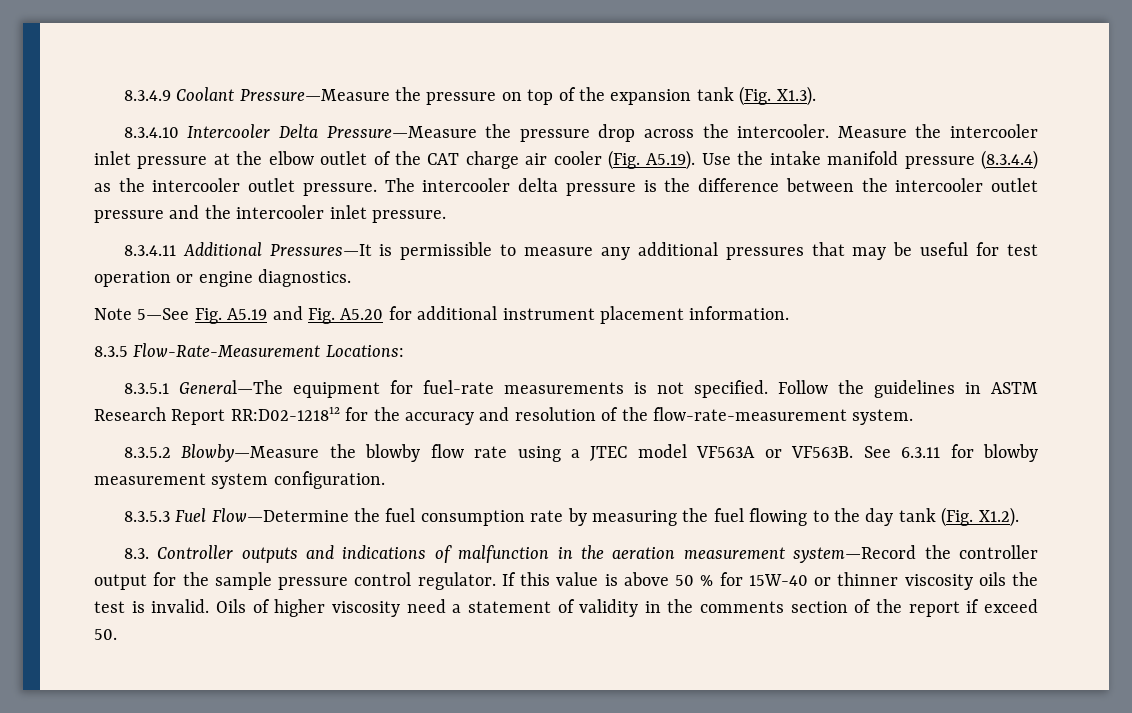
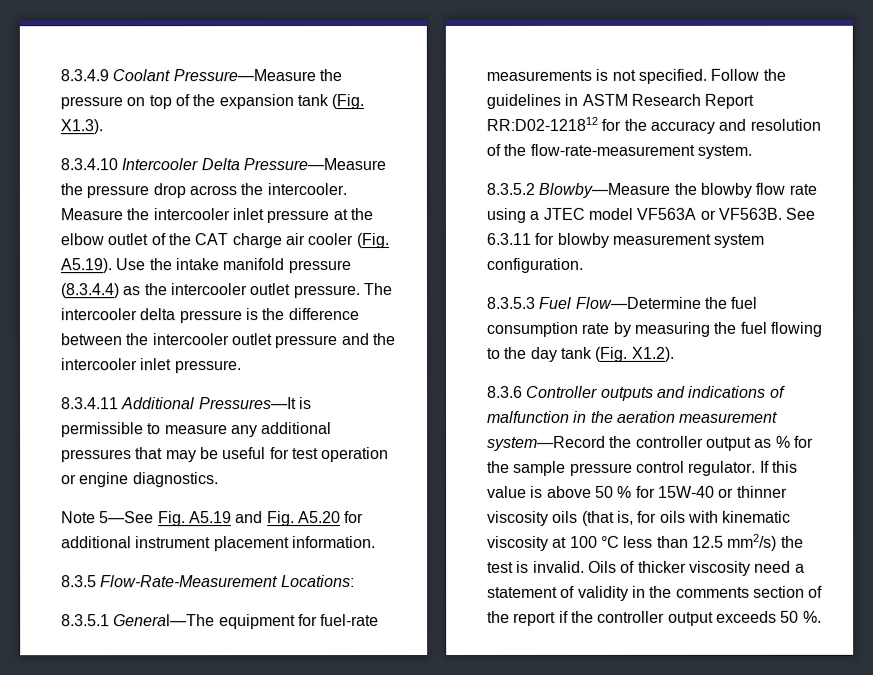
- 8.3. Controller outputs and indications of malfunction in the aeration measurement system—Record the controller output for the sample pressure control regulator.
+ 8.3.6 Controller outputs and indications of malfunction in the aeration measurement system—Record the controller output as % for the sample pressure control regulator.
- If this value is above 50 % for 15W-40 or thinner viscosity oils the test is invalid.
+ If this value is above 50 % for 15W-40 or thinner viscosity oils (that is, for oils with kinematic viscosity at 100 °C less than 12.5 mm2/s) the test is invalid.
- Oils of higher viscosity need a statement of validity in the comments section of the report if exceed 50.
+ Oils of thicker viscosity need a statement of validity in the comments section of the report if the controller output exceeds 50 %.

